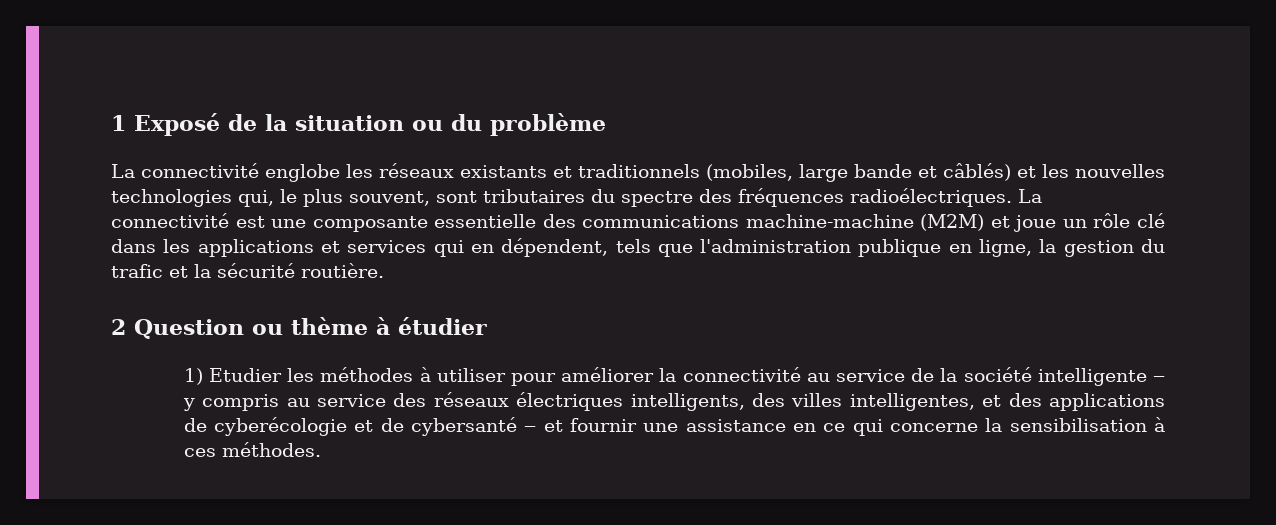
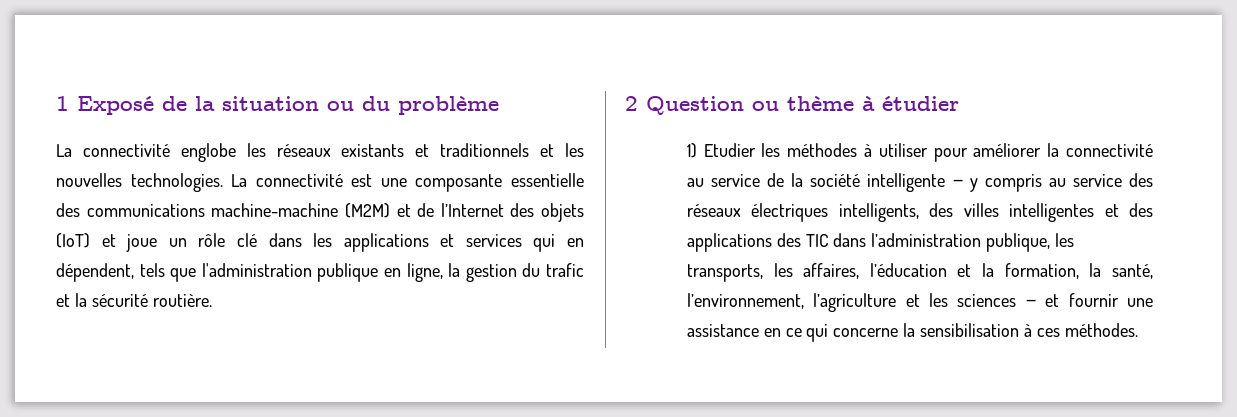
- La connectivité englobe les réseaux existants et traditionnels (mobiles, large bande et câblés) et les nouvelles technologies qui, le plus souvent, sont tributaires du spectre des fréquences radioélectriques.
+ La connectivité englobe les réseaux existants et traditionnels et les nouvelles technologies.
- La connectivité est une composante essentielle des communications machine-machine (M2M) et joue un rôle clé dans les applications et services qui en dépendent, tels que l'administration publique en ligne, la gestion du trafic et la sécurité routière.
+ La connectivité est une composante essentielle des communications machine-machine (M2M) et de l’Internet des objets (IoT) et joue un rôle clé dans les applications et services qui en dépendent, tels que l'administration publique en ligne, la gestion du trafic et la sécurité routière.
- 1) Etudier les méthodes à utiliser pour améliorer la connectivité au service de la société intelligente ‒ y compris au service des réseaux électriques intelligents, des villes intelligentes, et des applications de cyberécologie et de cybersanté ‒ et fournir une assistance en ce qui concerne la sensibilisation à ces méthodes.
+ 1) Etudier les méthodes à utiliser pour améliorer la connectivité au service de la société intelligente ‒ y compris au service des réseaux électriques intelligents, des villes intelligentes et des applications des TIC dans l’administration publique, les transports, les affaires, l’éducation et la formation, la santé, l’environnement, l’agriculture et les sciences ‒ et fournir une assistance en ce qui concerne la sensibilisation à ces méthodes.

